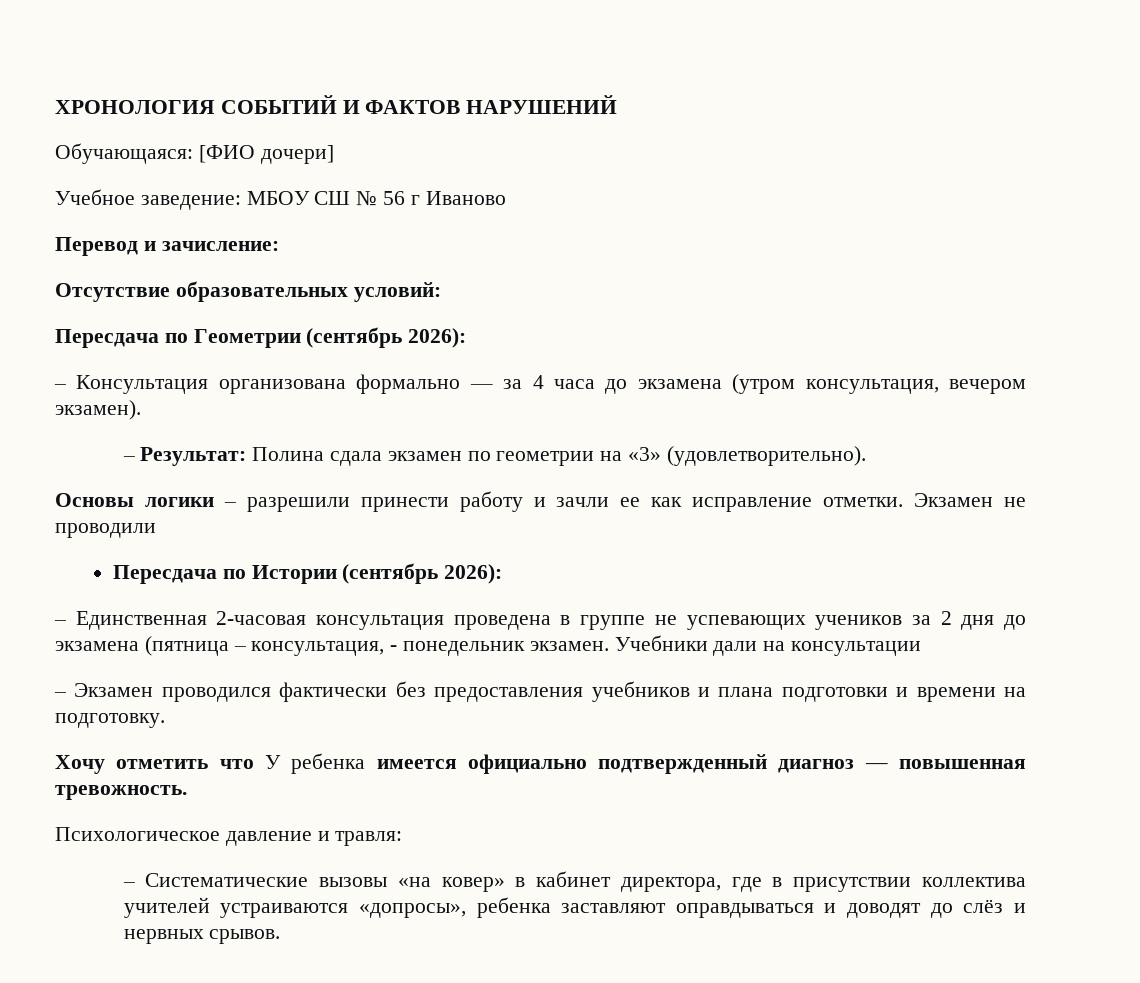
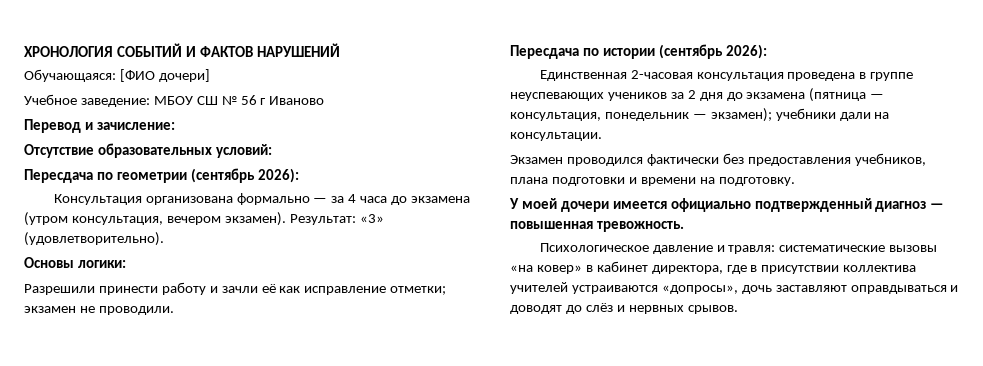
- Пересдача по Геометрии (сентябрь 2026):
- – Консультация организована формально — за 4 часа до экзамена (утром консультация, вечером экзамен).
- – Результат: Полина сдала экзамен по геометрии на «3» (удовлетворительно).
+ Пересдача по геометрии (сентябрь 2026):
+ Консультация организована формально — за 4 часа до экзамена (утром консультация, вечером экзамен). Результат: «3» (удовлетворительно).
- Основы логики – разрешили принести работу и зачли ее как исправление отметки. Экзамен не проводили
- Пересдача по Истории (сентябрь 2026):
- – Единственная 2-часовая консультация проведена в группе не успевающих учеников за 2 дня до экзамена (пятница – консультация, - понедельник экзамен. Учебники дали на консультации
- – Экзамен проводился фактически без предоставления учебников и плана подготовки и времени на подготовку.
+ Основы логики:
+ Разрешили принести работу и зачли её как исправление отметки; экзамен не проводили.
+ Пересдача по истории (сентябрь 2026):
+ Единственная 2-часовая консультация проведена в группе неуспевающих учеников за 2 дня до экзамена (пятница — консультация, понедельник — экзамен); учебники дали на консультации.
+ Экзамен проводился фактически без предоставления учебников, плана подготовки и времени на подготовку.
- Хочу отметить что У ребенка имеется официально подтвержденный диагноз — повышенная тревожность.
+ У моей дочери имеется официально подтвержденный диагноз — повышенная тревожность.
- Психологическое давление и травля:
- – Систематические вызовы «на ковер» в кабинет директора, где в присутствии коллектива учителей устраиваются «допросы», ребенка заставляют оправдываться и доводят до слёз и нервных срывов.
+ Психологическое давление и травля: систематические вызовы «на ковер» в кабинет директора, где в присутствии коллектива учителей устраиваются «допросы», дочь заставляют оправдываться и доводят до слёз и нервных срывов.

